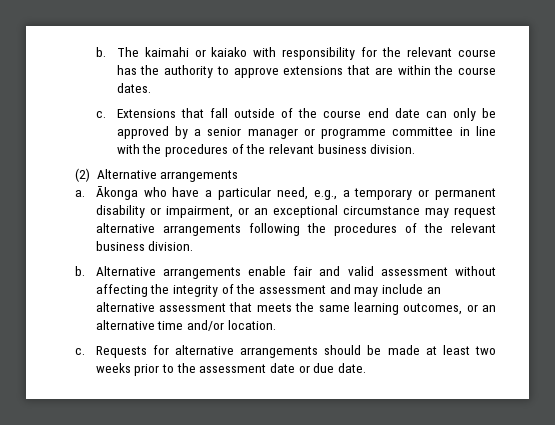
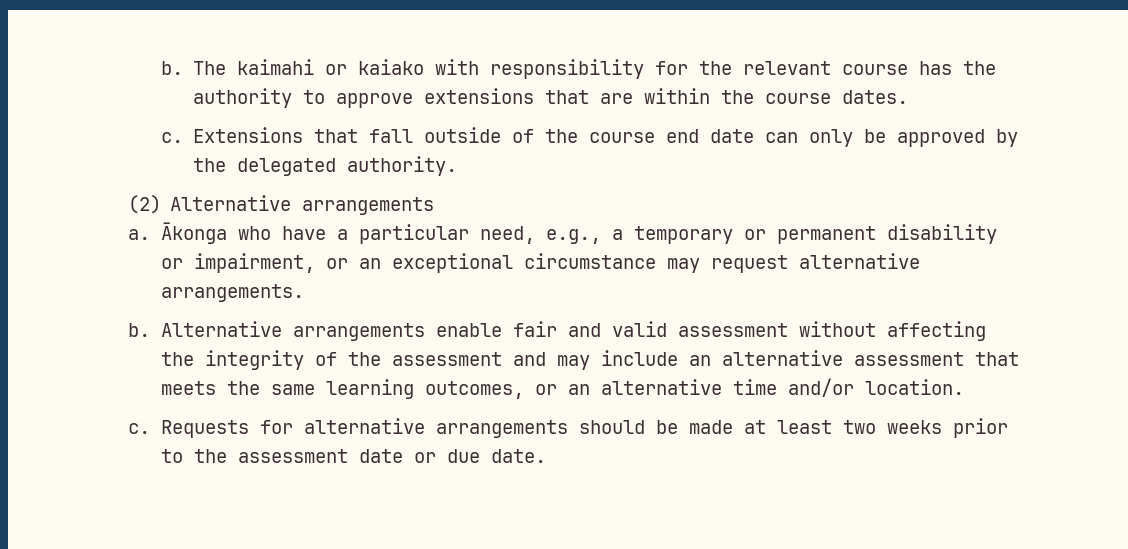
- Extensions that fall outside of the course end date can only be approved by a senior manager or programme committee in line with the procedures of the relevant business division.
+ Extensions that fall outside of the course end date can only be approved by the delegated authority.
- Ākonga who have a particular need, e.g., a temporary or permanent disability or impairment, or an exceptional circumstance may request alternative arrangements following the procedures of the relevant business division.
+ Ākonga who have a particular need, e.g., a temporary or permanent disability or impairment, or an exceptional circumstance may request alternative arrangements.

